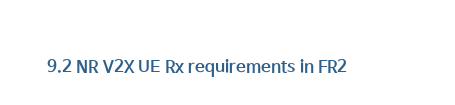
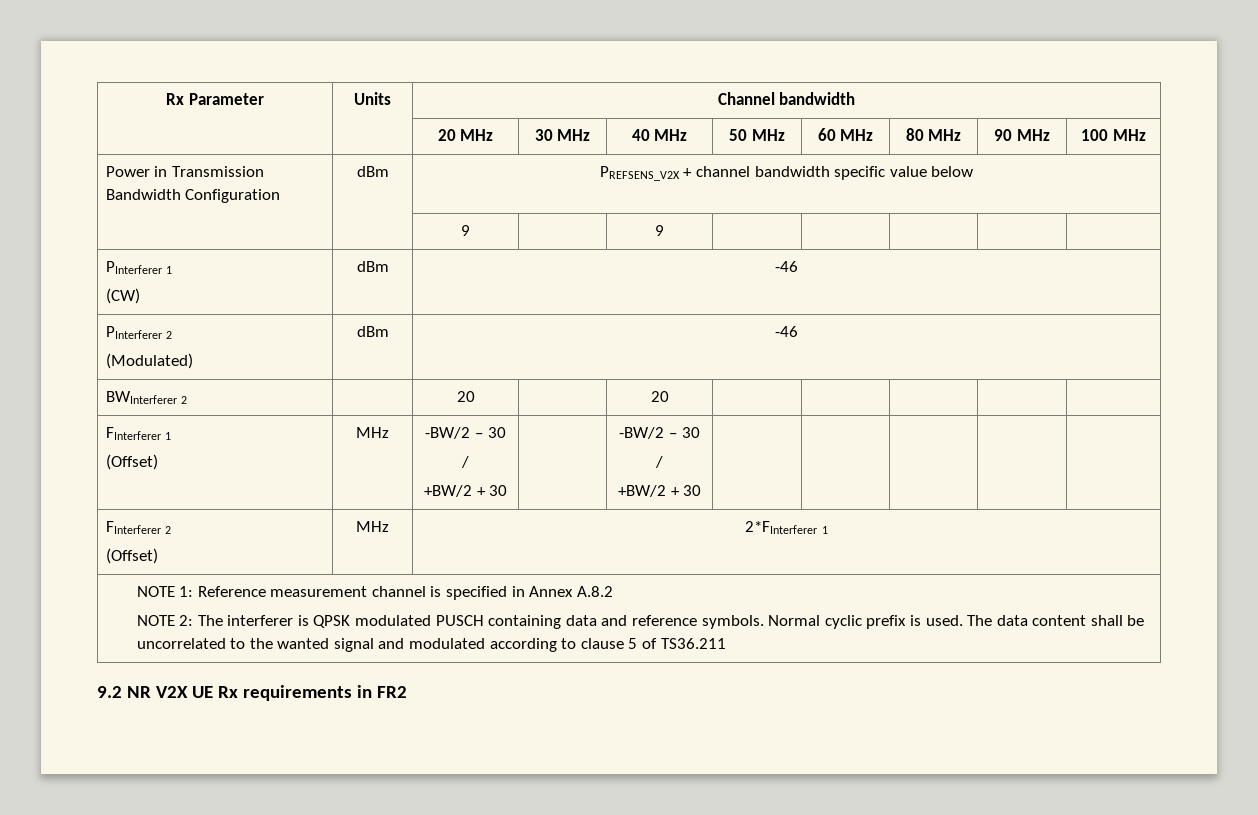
+ Rx Parameter | Units | Channel bandwidth
+ | | 20 MHz | 30 MHz | 40 MHz | 50 MHz | 60 MHz | 80 MHz | 90 MHz | 100 MHz
+ Power in Transmission Bandwidth Configuration | dBm | PREFSENS_V2X + channel bandwidth specific value below
+ | | 9 | | 9 | | | | |
+ PInterferer 1
+ (CW) | dBm | -46
+ PInterferer 2
+ (Modulated) | dBm | -46
+ BWInterferer 2 | | 20 | | 20 | | | | |
+ FInterferer 1
+ (Offset) | MHz | -BW/2 – 30
+ /
+ +BW/2 + 30 | | -BW/2 – 30
+ /
+ +BW/2 + 30 | | | | |
+ FInterferer 2
+ (Offset) | MHz | 2*FInterferer 1
+ NOTE 1: Reference measurement channel is specified in Annex A.8.2
+ NOTE 2: The interferer is QPSK modulated PUSCH containing data and reference symbols. Normal cyclic prefix is used. The data content shall be uncorrelated to the wanted signal and modulated according to clause 5 of TS36.211

